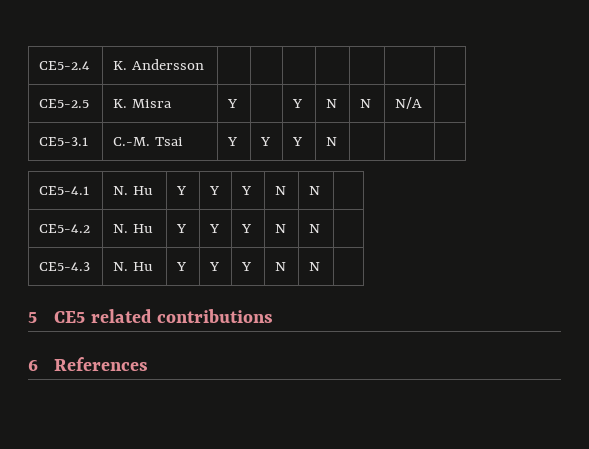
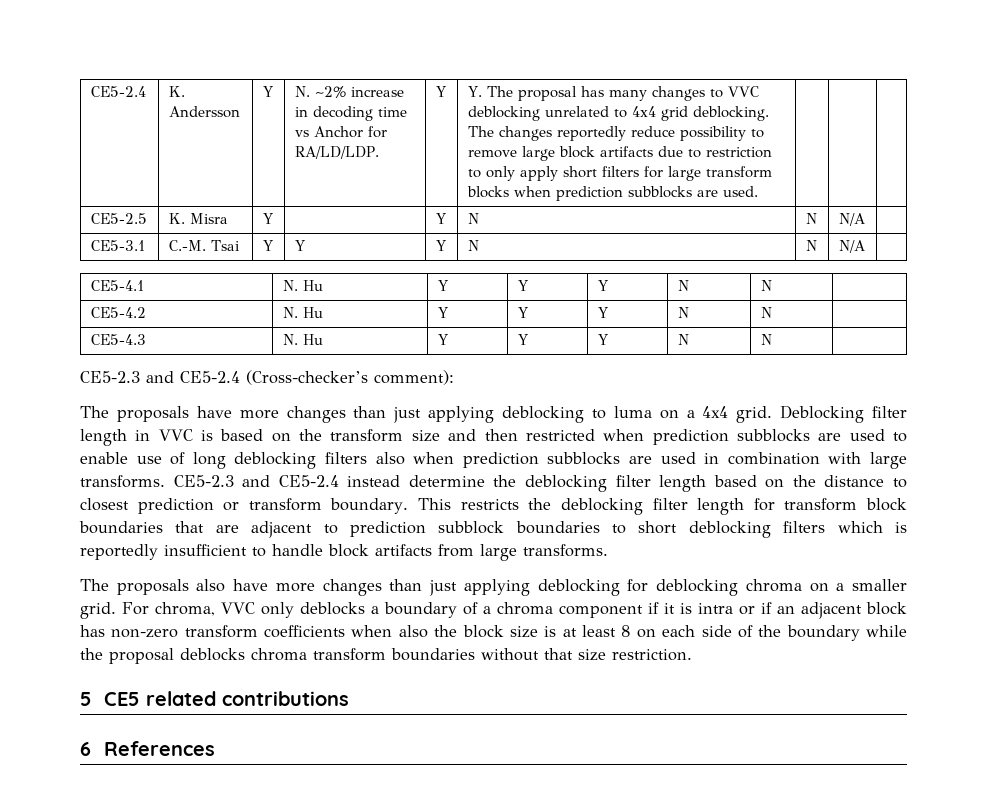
+ Y | N. ~2% increase in decoding time vs Anchor for RA/LD/LDP. | Y | Y. The proposal has many changes to VVC deblocking unrelated to 4x4 grid deblocking. The changes reportedly reduce possibility to remove large block artifacts due to restriction to only apply short filters for large transform blocks when prediction subblocks are used.
- CE5-3.1 | C.-M. Tsai | Y | Y | Y | N | | |
+ CE5-3.1 | C.-M. Tsai | Y | Y | Y | N | N | N/A |
+ CE5-2.3 and CE5-2.4 (Cross-checker’s comment):
+ The proposals have more changes than just applying deblocking to luma on a 4x4 grid. Deblocking filter length in VVC is based on the transform size and then restricted when prediction subblocks are used to enable use of long deblocking filters also when prediction subblocks are used in combination with large transforms. CE5-2.3 and CE5-2.4 instead determine the deblocking filter length based on the distance to closest prediction or transform boundary. This restricts the deblocking filter length for transform block boundaries that are adjacent to prediction subblock boundaries to short deblocking filters which is reportedly insufficient to handle block artifacts from large transforms.
+ The proposals also have more changes than just applying deblocking for deblocking chroma on a smaller grid. For chroma, VVC only deblocks a boundary of a chroma component if it is intra or if an adjacent block has non-zero transform coefficients when also the block size is at least 8 on each side of the boundary while the proposal deblocks chroma transform boundaries without that size restriction.

